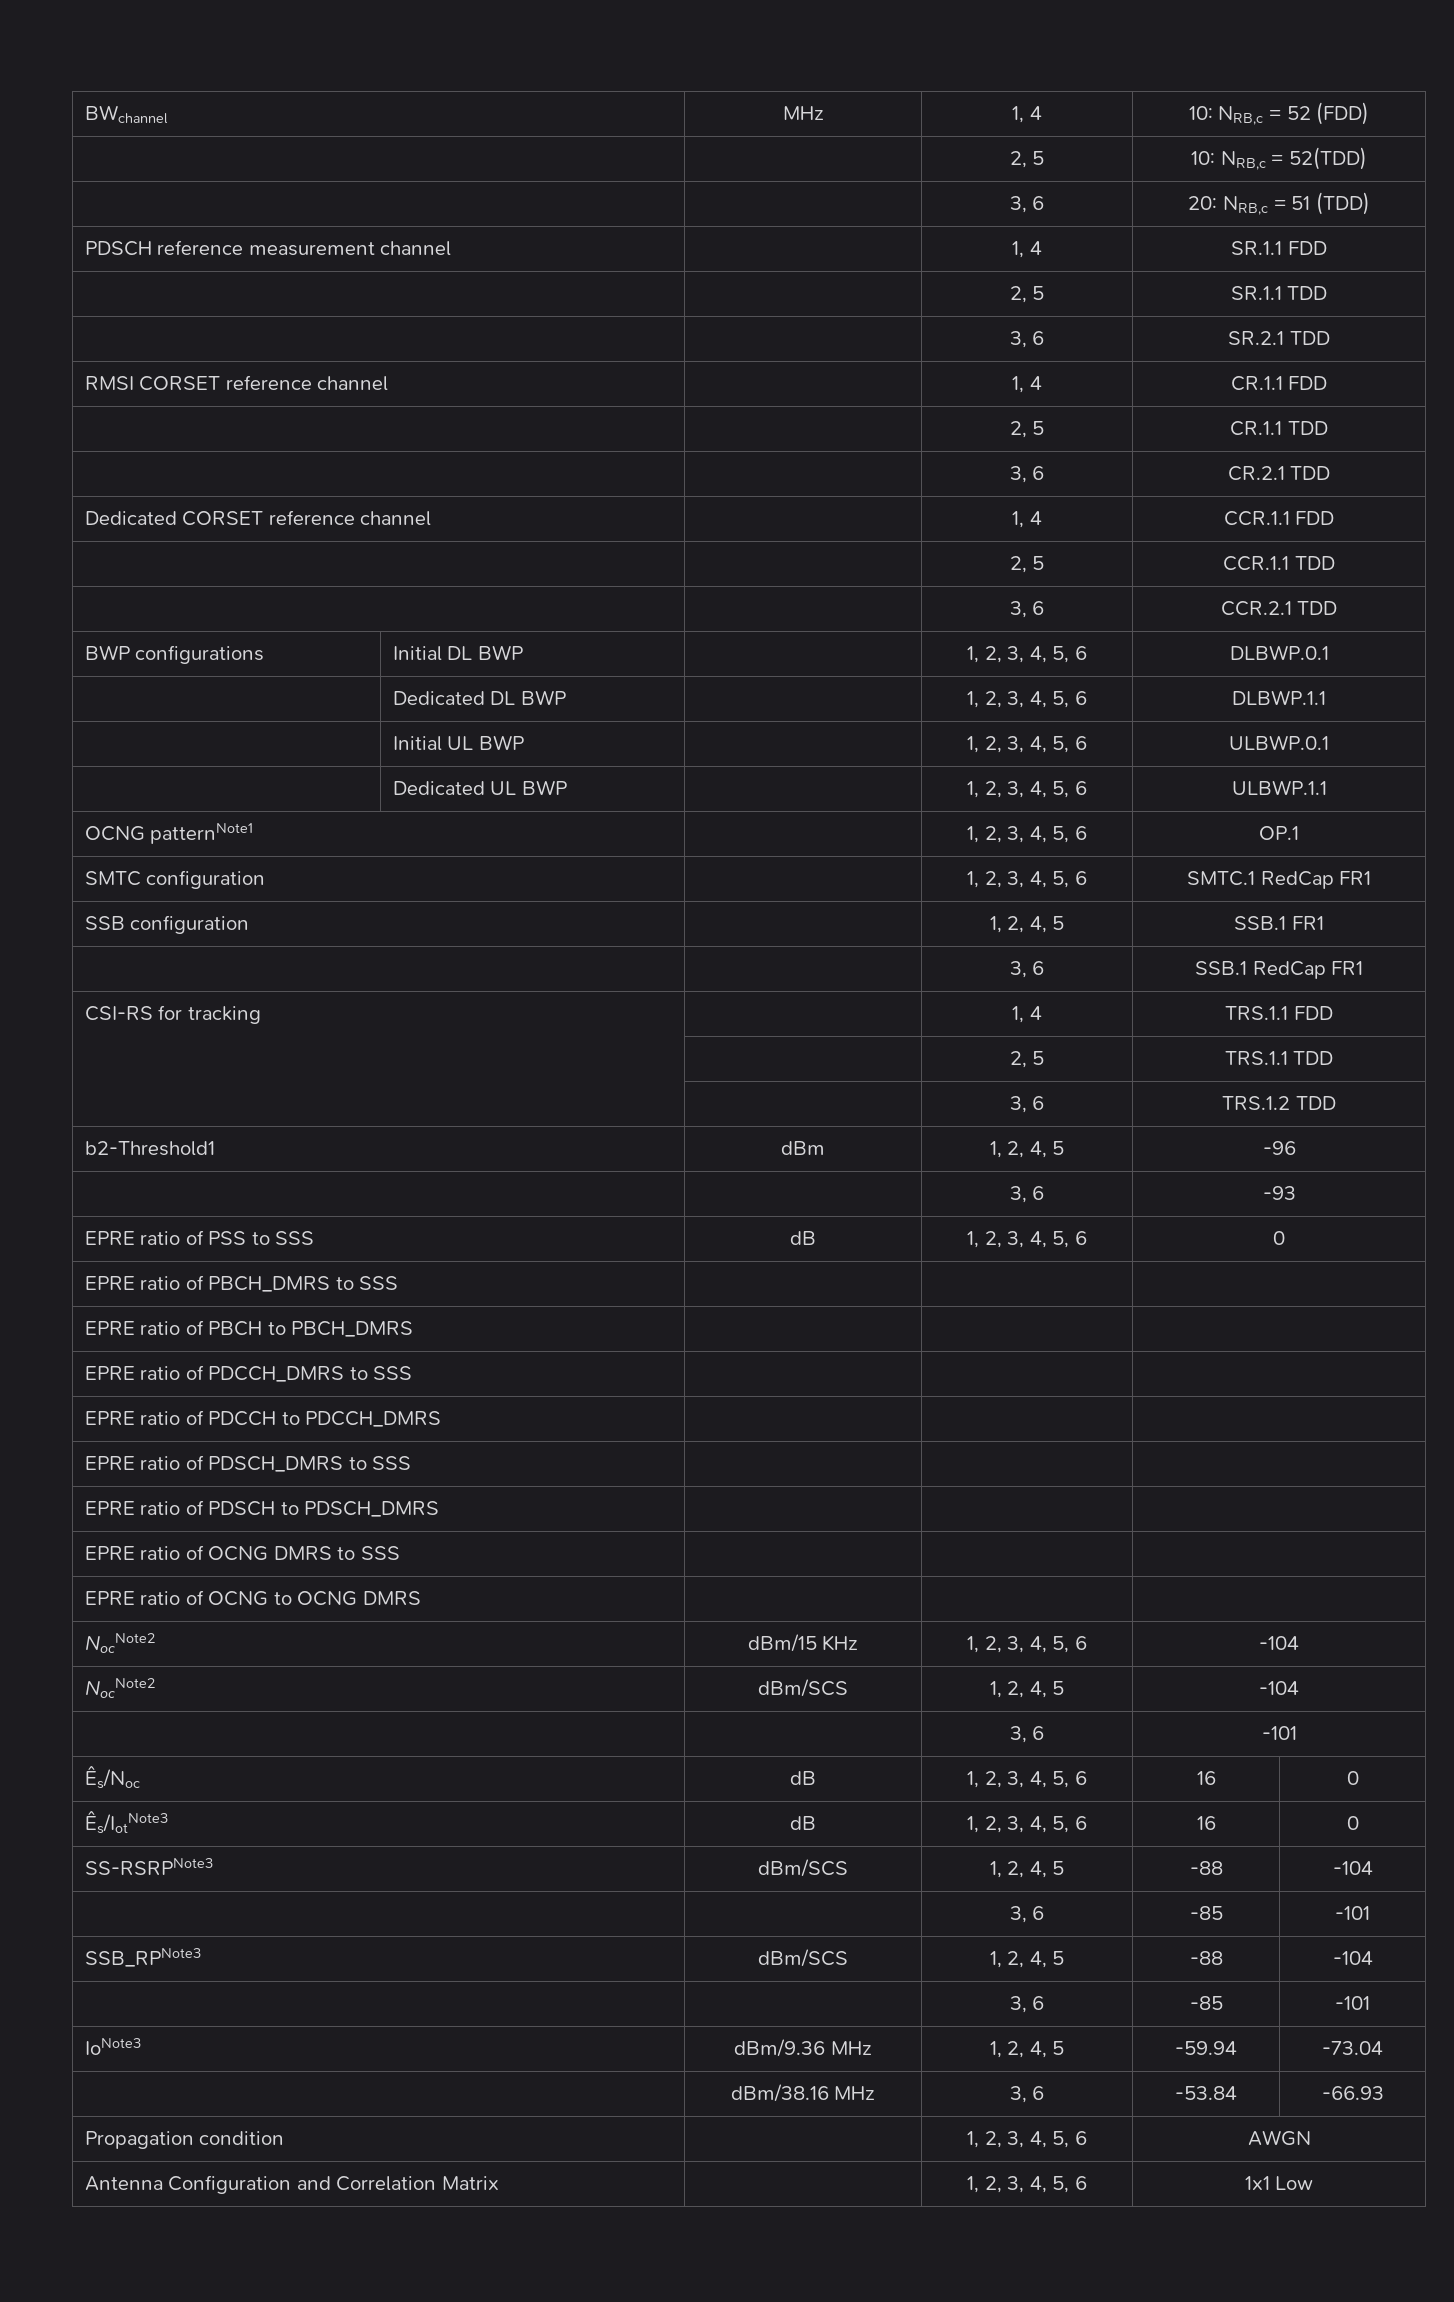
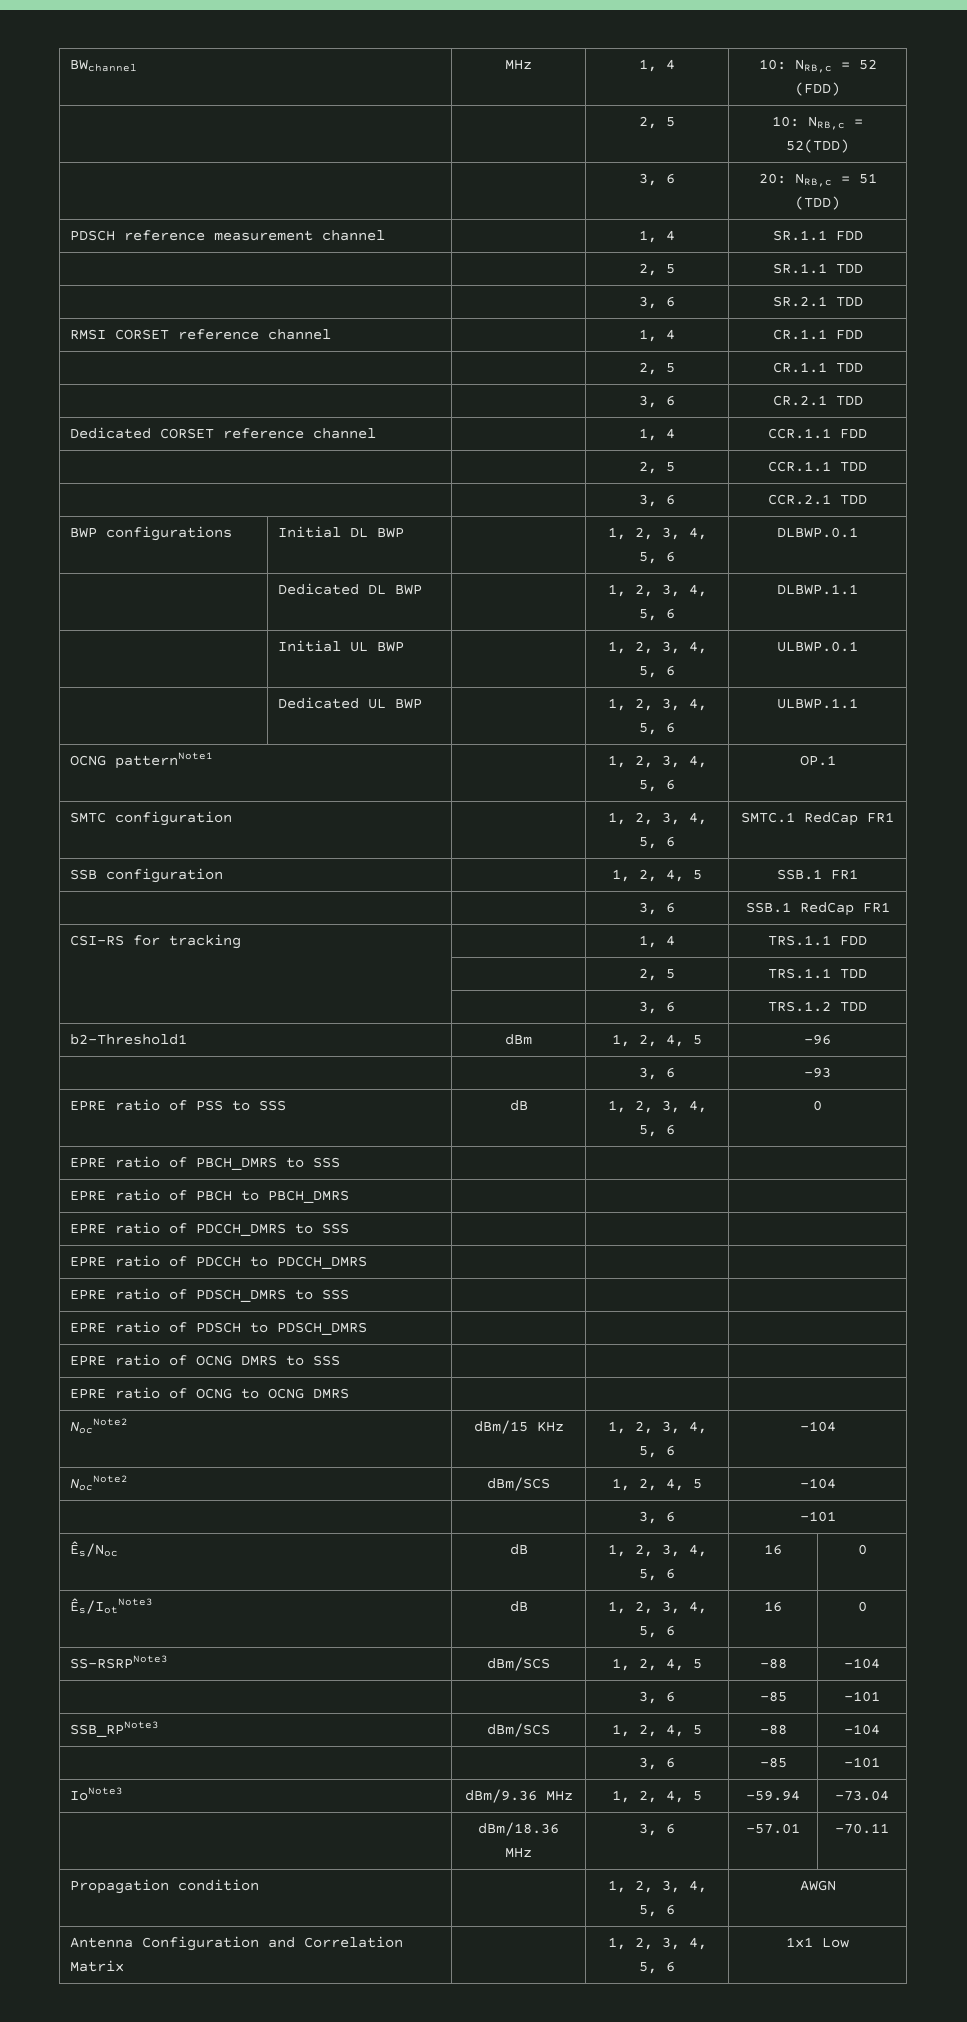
- | dBm/38.16 MHz | 3, 6 | -53.84 | -66.93
+ | dBm/18.36 MHz | 3, 6 | -57.01 | -70.11

